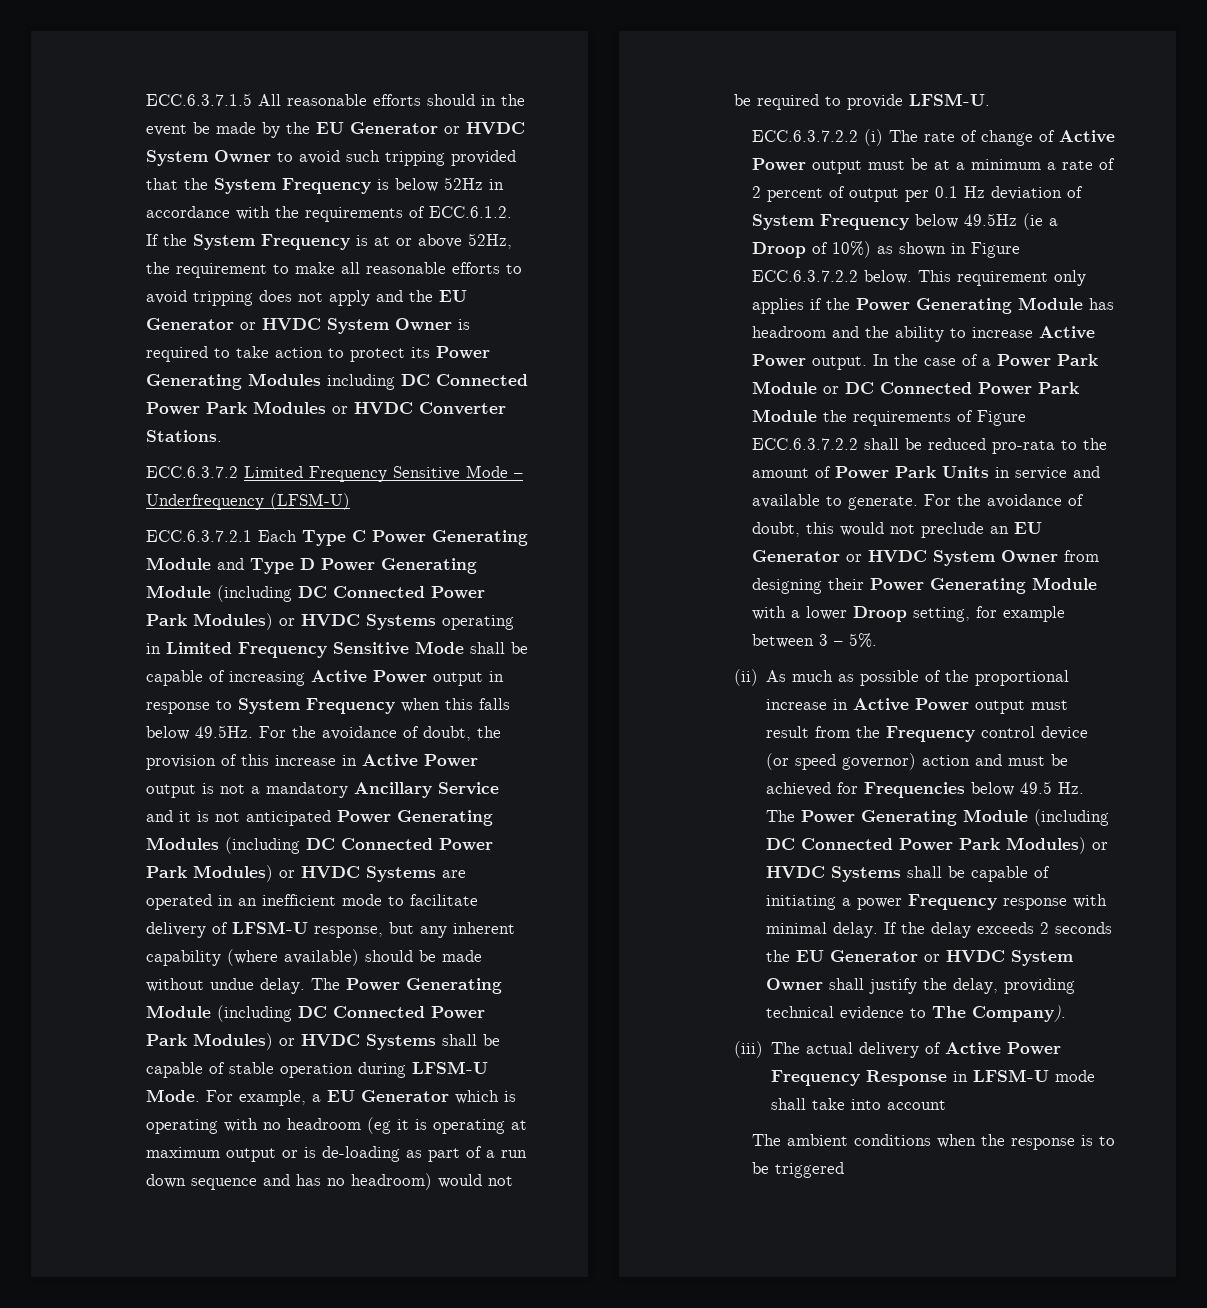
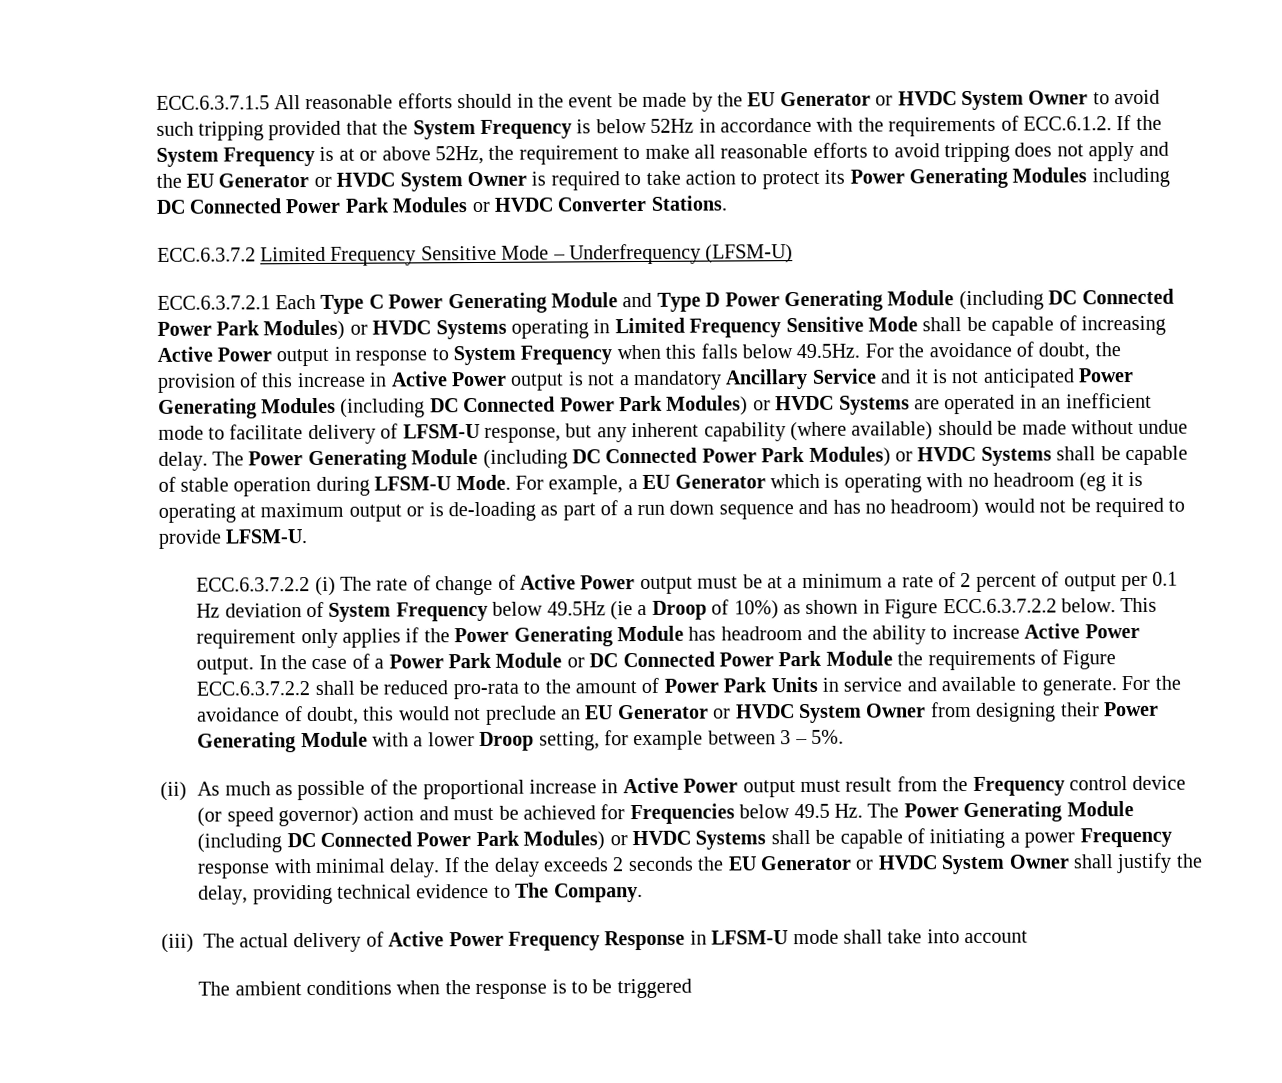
- If the delay exceeds 2 seconds the EU Generator or HVDC System Owner shall justify the delay, providing technical evidence to The Company).
+ If the delay exceeds 2 seconds the EU Generator or HVDC System Owner shall justify the delay, providing technical evidence to The Company.

